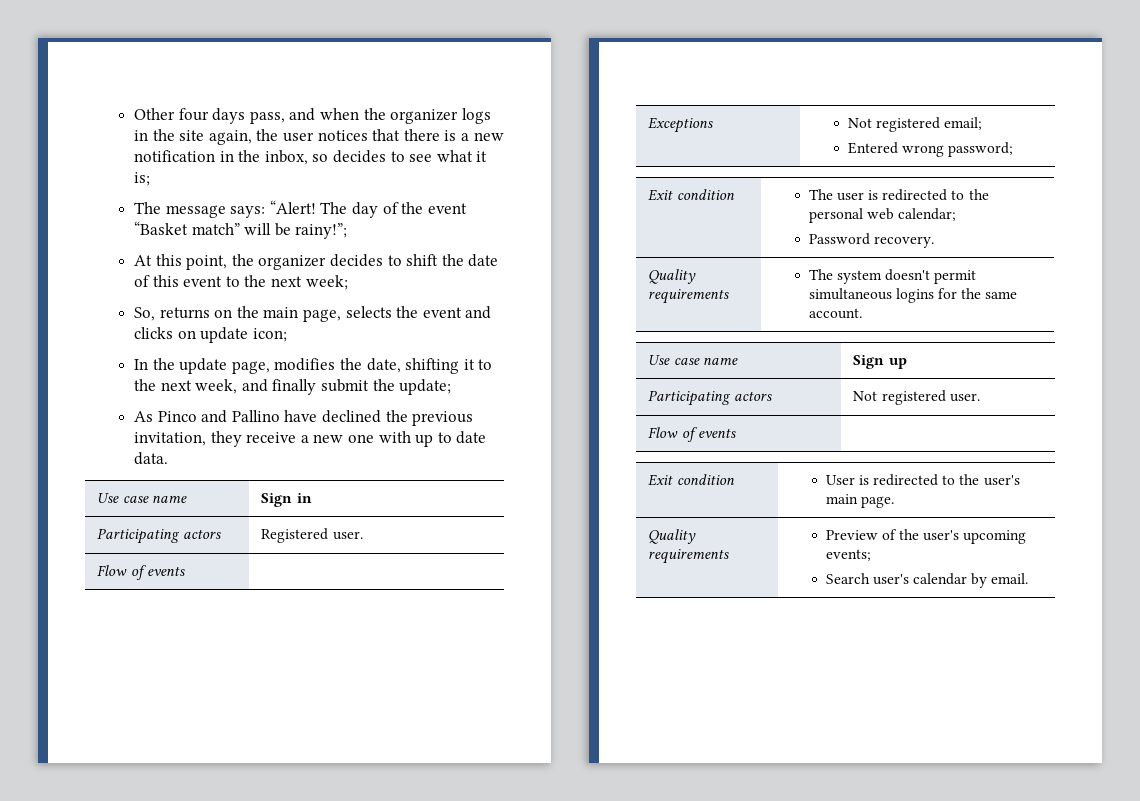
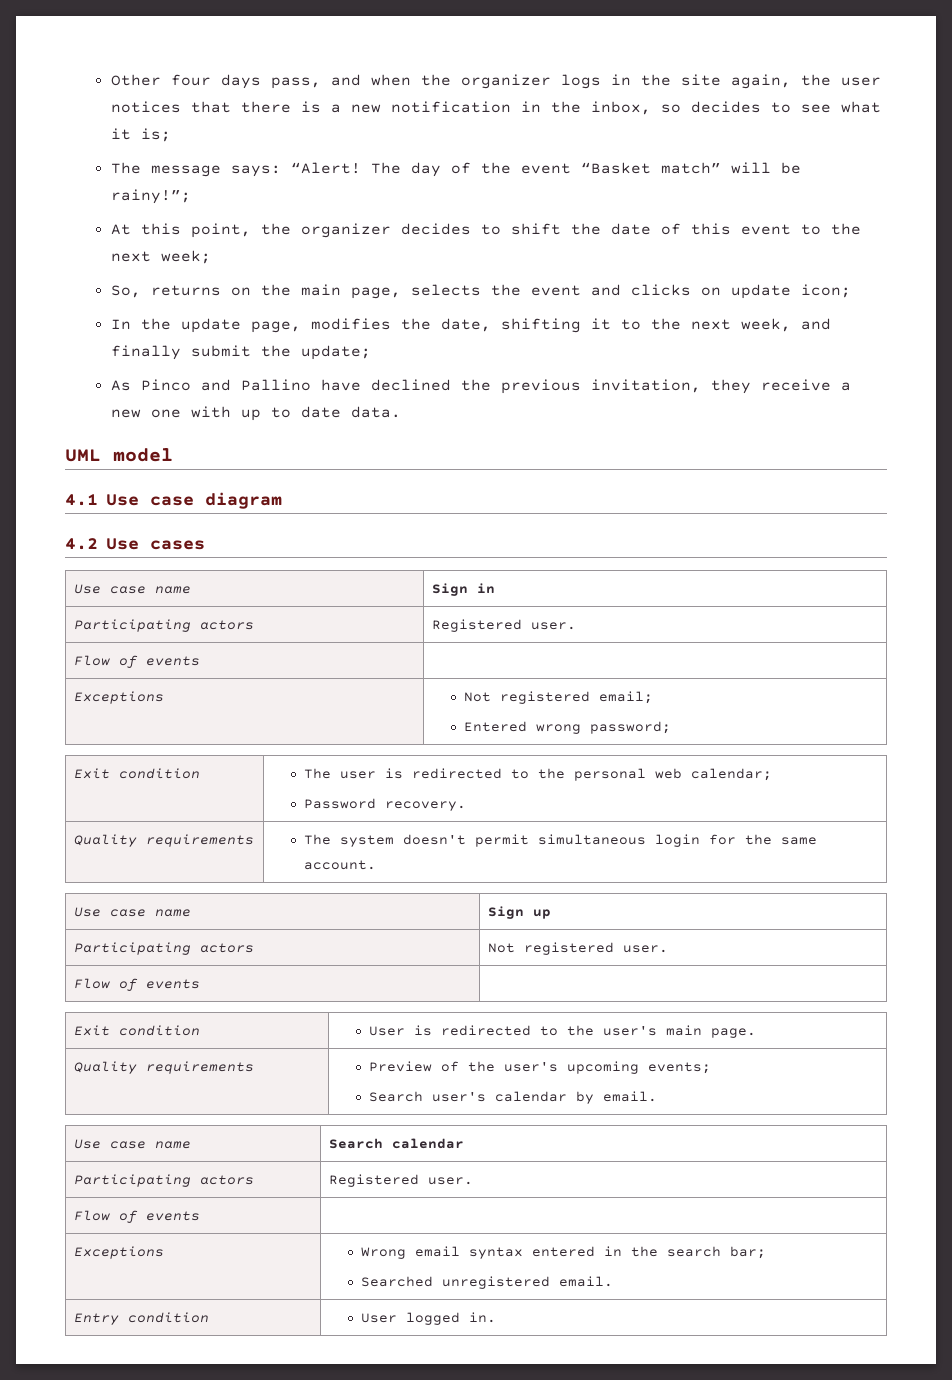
+ UML model
+ 4.1 Use case diagram
+ 4.2 Use cases
- Quality requirements | The system doesn't permit simultaneous logins for the same account.
+ Quality requirements | The system doesn't permit simultaneous login for the same account.
+ Use case name | Search calendar
+ Participating actors | Registered user.
+ Flow of events |
+ Exceptions | Wrong email syntax entered in the search bar;
+ Searched unregistered email.
+ Entry condition | User logged in.

